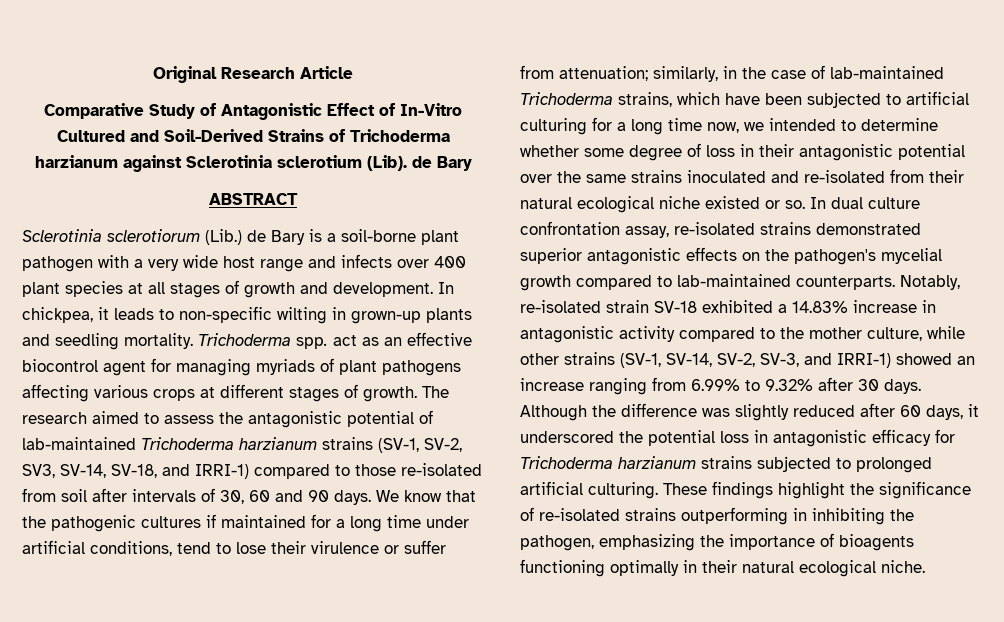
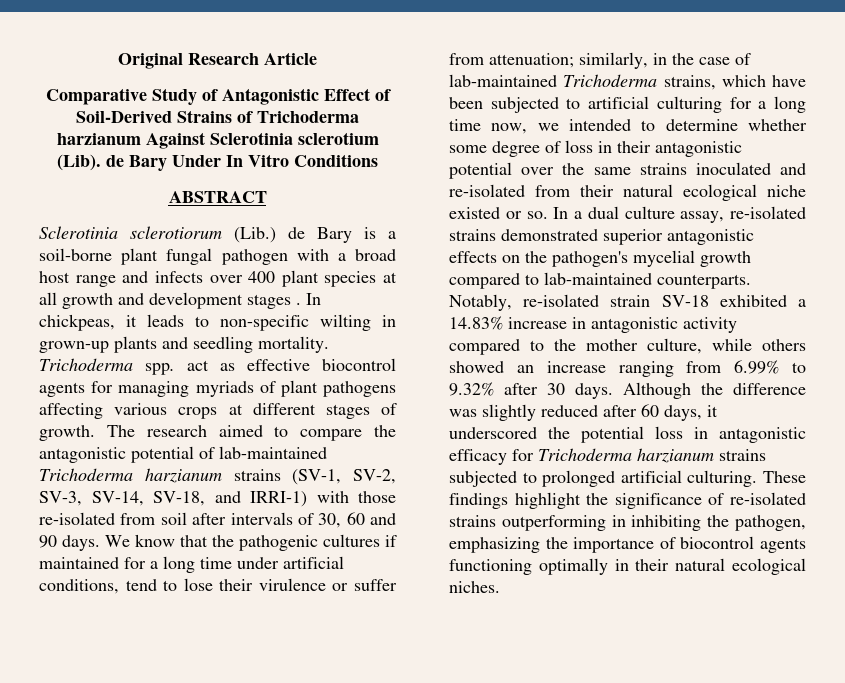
- Comparative Study of Antagonistic Effect of In-Vitro Cultured and Soil-Derived Strains of Trichoderma harzianum against Sclerotinia sclerotium (Lib). de Bary
+ Comparative Study of Antagonistic Effect of Soil-Derived Strains of Trichoderma harzianum Against Sclerotinia sclerotium (Lib). de Bary Under In Vitro Conditions
- Sclerotinia sclerotiorum (Lib.) de Bary is a soil-borne plant pathogen with a very wide host range and infects over 400 plant species at all stages of growth and development. In chickpea, it leads to non-specific wilting in grown-up plants and seedling mortality.
+ Sclerotinia sclerotiorum (Lib.) de Bary is a soil-borne plant fungal pathogen with a broad host range and infects over 400 plant species at all growth and development stages . In chickpeas, it leads to non-specific wilting in grown-up plants and seedling mortality.
- Trichoderma spp. act as an effective biocontrol agent for managing myriads of plant pathogens affecting various crops at different stages of growth.
+ Trichoderma spp. act as effective biocontrol agents for managing myriads of plant pathogens affecting various crops at different stages of growth.
- The research aimed to assess the antagonistic potential of lab-maintained Trichoderma harzianum strains (SV-1, SV-2, SV3, SV-14, SV-18, and IRRI-1) compared to those re-isolated from soil after intervals of 30, 60 and 90 days.
+ The research aimed to compare the antagonistic potential of lab-maintained Trichoderma harzianum strains (SV-1, SV-2, SV-3, SV-14, SV-18, and IRRI-1) with those re-isolated from soil after intervals of 30, 60 and 90 days.
- In dual culture confrontation assay, re-isolated strains demonstrated superior antagonistic effects on the pathogen's mycelial growth compared to lab-maintained counterparts.
+ In a dual culture assay, re-isolated strains demonstrated superior antagonistic effects on the pathogen's mycelial growth compared to lab-maintained counterparts.
- Notably, re-isolated strain SV-18 exhibited a 14.83% increase in antagonistic activity compared to the mother culture, while other strains (SV-1, SV-14, SV-2, SV-3, and IRRI-1) showed an increase ranging from 6.99% to 9.32% after 30 days.
+ Notably, re-isolated strain SV-18 exhibited a 14.83% increase in antagonistic activity compared to the mother culture, while others showed an increase ranging from 6.99% to 9.32% after 30 days.
- These findings highlight the significance of re-isolated strains outperforming in inhibiting the pathogen, emphasizing the importance of bioagents functioning optimally in their natural ecological niche.
+ These findings highlight the significance of re-isolated strains outperforming in inhibiting the pathogen, emphasizing the importance of biocontrol agents functioning optimally in their natural ecological niches.

